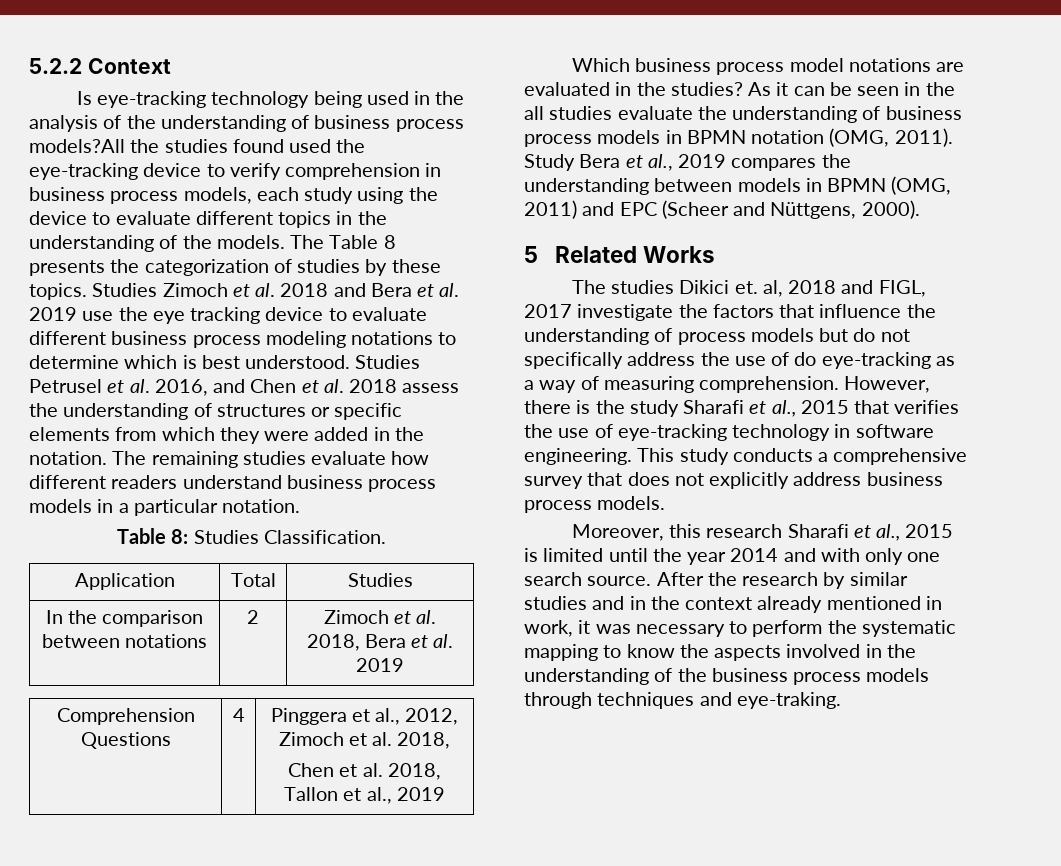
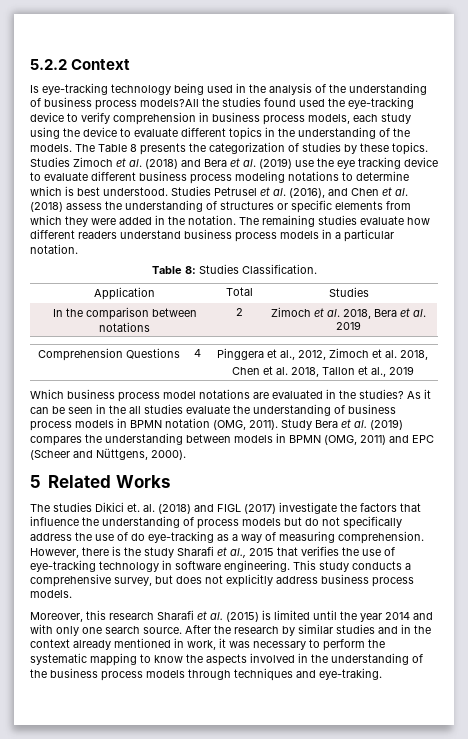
- Studies Zimoch et al. 2018 and Bera et al. 2019 use the eye tracking device to evaluate different business process modeling notations to determine which is best understood.
+ Studies Zimoch et al. (2018) and Bera et al. (2019) use the eye tracking device to evaluate different business process modeling notations to determine which is best understood.
- Studies Petrusel et al. 2016, and Chen et al. 2018 assess the understanding of structures or specific elements from which they were added in the notation.
+ Studies Petrusel et al. (2016), and Chen et al. (2018) assess the understanding of structures or specific elements from which they were added in the notation.
- Study Bera et al., 2019 compares the understanding between models in BPMN (OMG, 2011) and EPC (Scheer and Nüttgens, 2000).
+ Study Bera et al. (2019) compares the understanding between models in BPMN (OMG, 2011) and EPC (Scheer and Nüttgens, 2000).
- The studies Dikici et. al, 2018 and FIGL, 2017 investigate the factors that influence the understanding of process models but do not specifically address the use of do eye-tracking as a way of measuring comprehension.
+ The studies Dikici et. al. (2018) and FIGL (2017) investigate the factors that influence the understanding of process models but do not specifically address the use of do eye-tracking as a way of measuring comprehension.
- This study conducts a comprehensive survey that does not explicitly address business process models.
+ This study conducts a comprehensive survey, but does not explicitly address business process models.
- Moreover, this research Sharafi et al., 2015 is limited until the year 2014 and with only one search source.
+ Moreover, this research Sharafi et al. (2015) is limited until the year 2014 and with only one search source.

